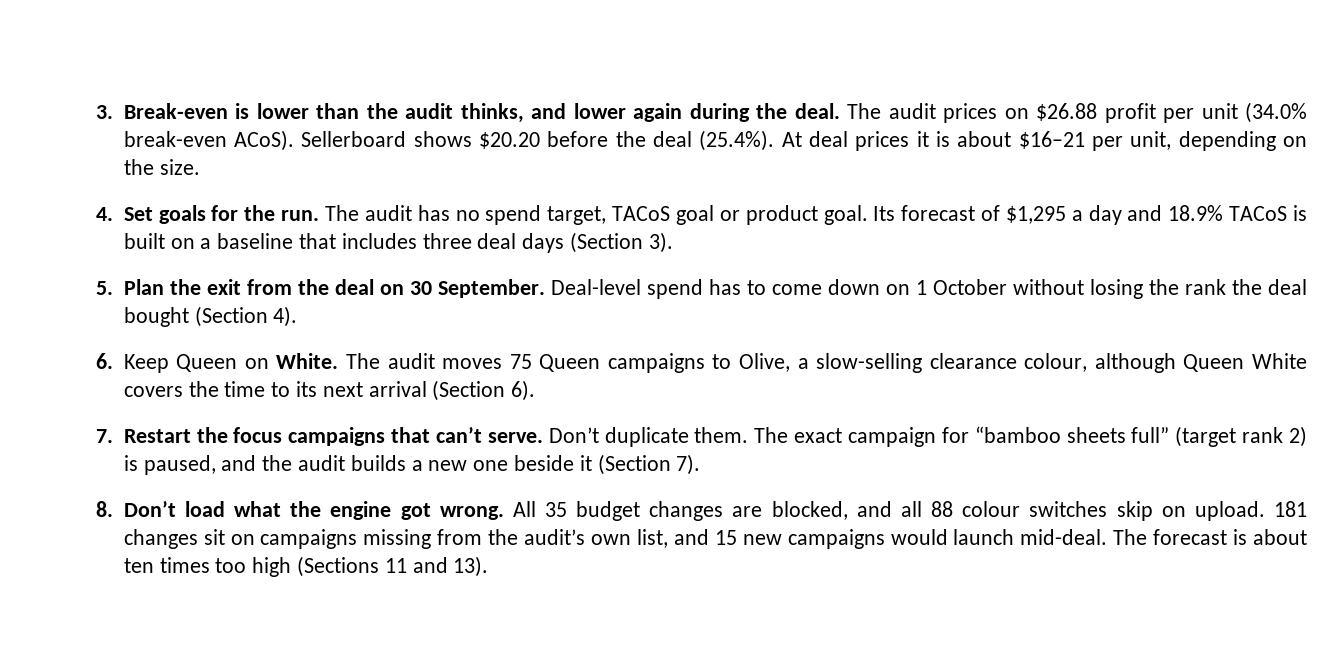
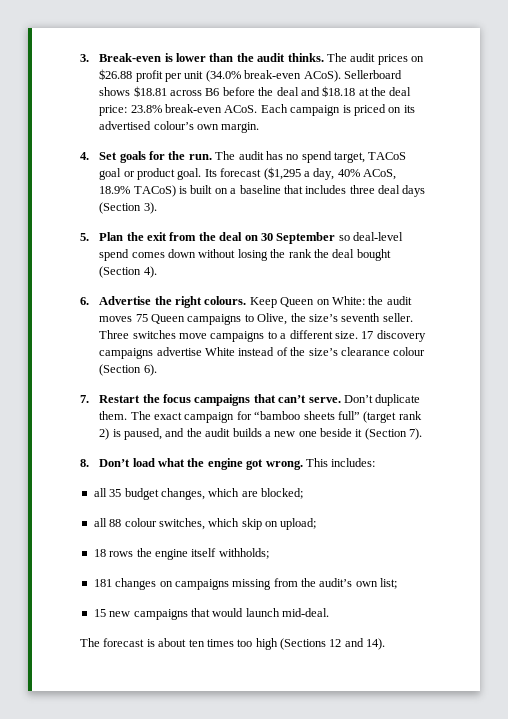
- 3. Break-even is lower than the audit thinks, and lower again during the deal.
+ 3. Break-even is lower than the audit thinks.
- Sellerboard shows $20.20 before the deal (25.4%). At deal prices it is about $16–21 per unit, depending on the size.
+ Sellerboard shows $18.81 across B6 before the deal and $18.18 at the deal price: 23.8% break-even ACoS. Each campaign is priced on its advertised colour’s own margin.
- Its forecast of $1,295 a day and 18.9% TACoS is built on a baseline that includes three deal days (Section 3).
+ Its forecast ($1,295 a day, 40% ACoS, 18.9% TACoS) is built on a baseline that includes three deal days (Section 3).
- 5. Plan the exit from the deal on 30 September. Deal-level spend has to come down on 1 October without losing the rank the deal bought (Section 4).
+ 5. Plan the exit from the deal on 30 September so deal-level spend comes down without losing the rank the deal bought (Section 4).
- 6. Keep Queen on White. The audit moves 75 Queen campaigns to Olive, a slow-selling clearance colour, although Queen White covers the time to its next arrival (Section 6).
+ 6. Advertise the right colours. Keep Queen on White: the audit moves 75 Queen campaigns to Olive, the size’s seventh seller. Three switches move campaigns to a different size. 17 discovery campaigns advertise White instead of the size’s clearance colour (Section 6).
- All 35 budget changes are blocked, and all 88 colour switches skip on upload. 181 changes sit on campaigns missing from the audit’s own list, and 15 new campaigns would launch mid-deal. The forecast is about ten times too high (Sections 11 and 13).
+ This includes:
+ all 35 budget changes, which are blocked;
+ all 88 colour switches, which skip on upload;
+ 18 rows the engine itself withholds;
+ 181 changes on campaigns missing from the audit’s own list;
+ 15 new campaigns that would launch mid-deal.
+ The forecast is about ten times too high (Sections 12 and 14).

